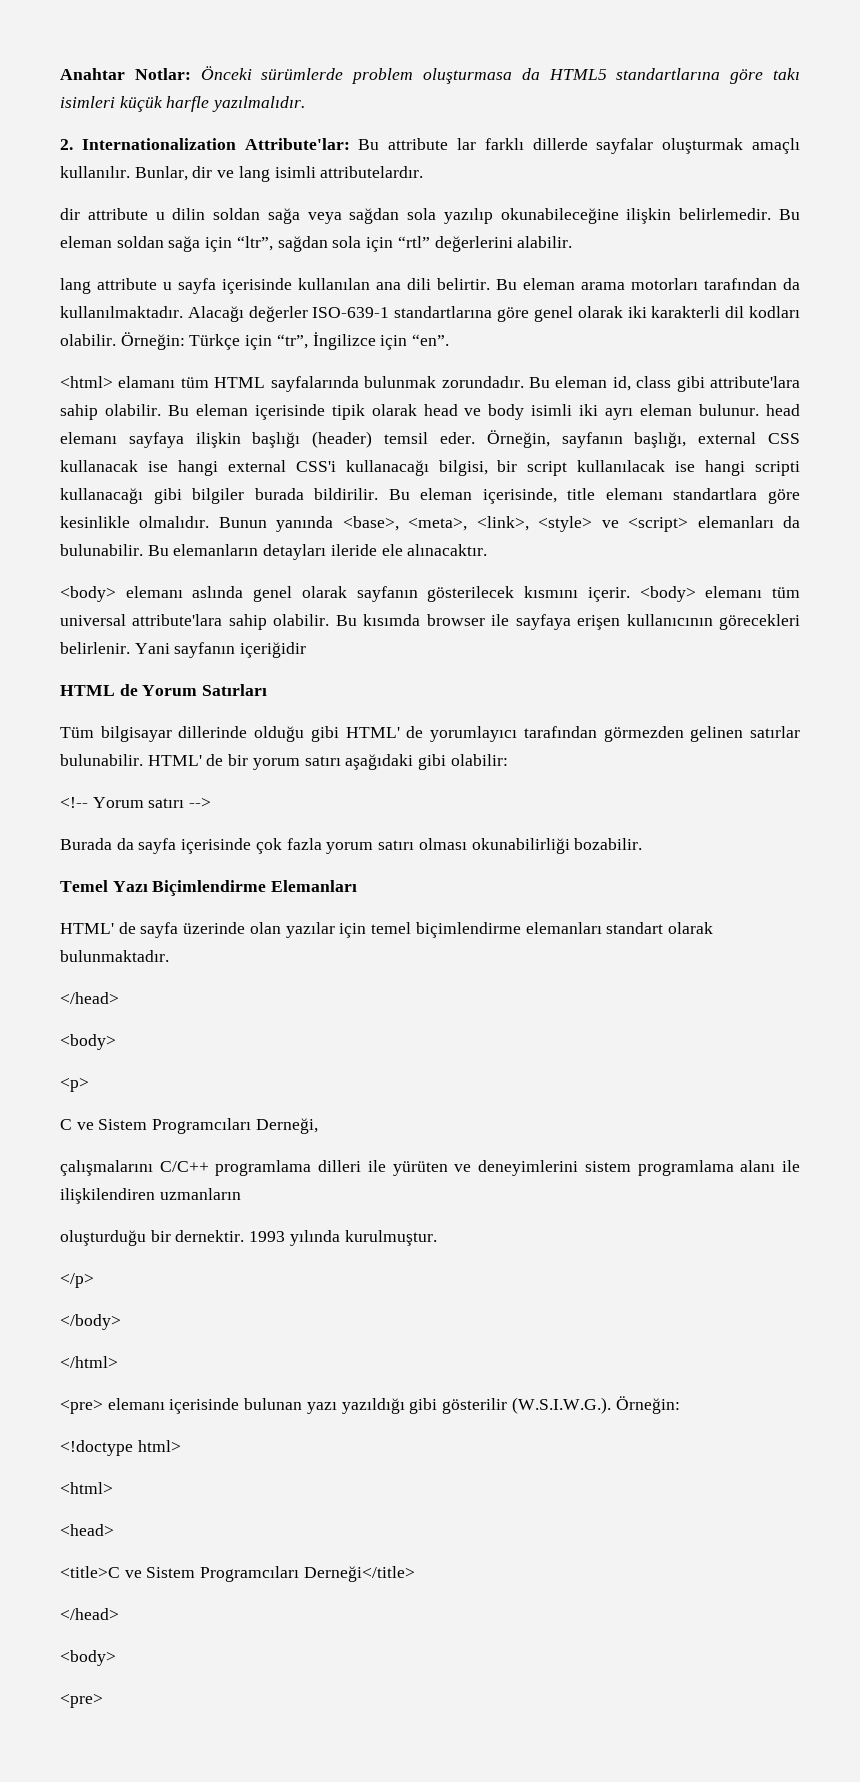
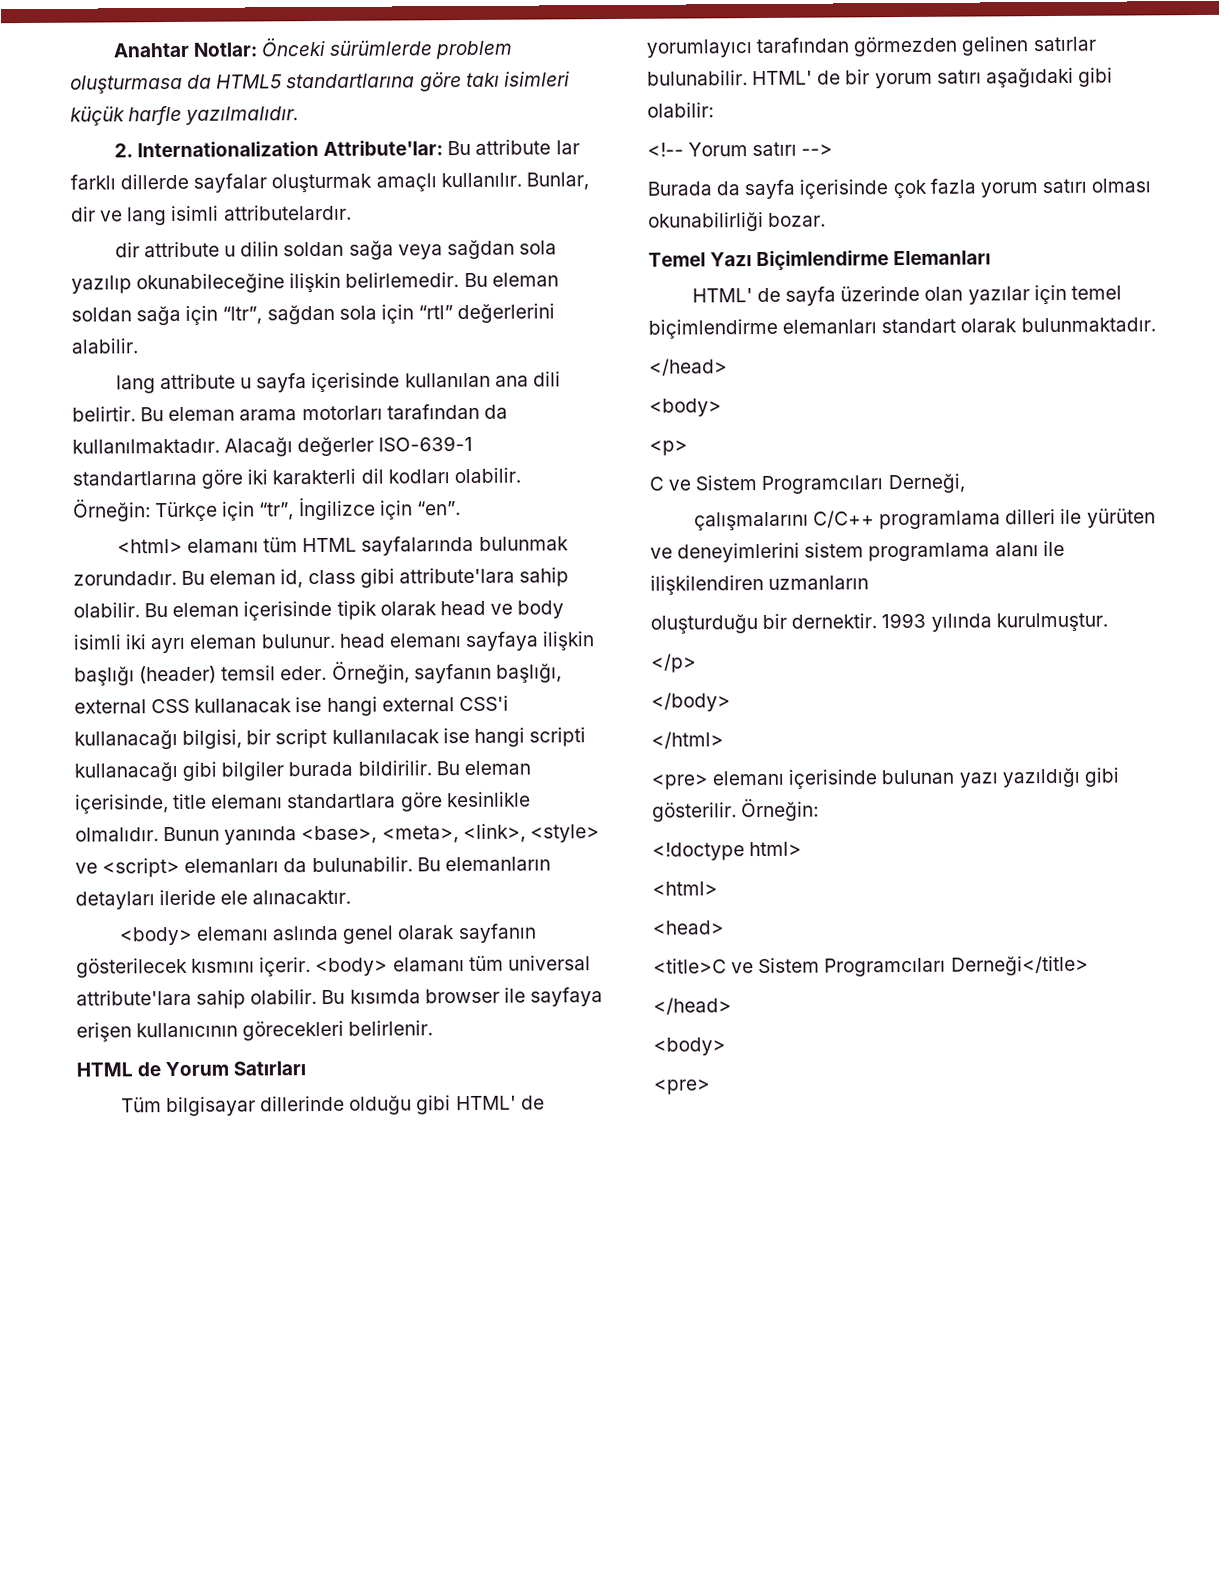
- Alacağı değerler ISO-639-1 standartlarına göre genel olarak iki karakterli dil kodları olabilir.
+ Alacağı değerler ISO-639-1 standartlarına göre iki karakterli dil kodları olabilir.
- <body> elemanı tüm universal attribute'lara sahip olabilir.
+ <body> elamanı tüm universal attribute'lara sahip olabilir.
- Yani sayfanın içeriğidir
- Burada da sayfa içerisinde çok fazla yorum satırı olması okunabilirliği bozabilir.
+ Burada da sayfa içerisinde çok fazla yorum satırı olması okunabilirliği bozar.
- <pre> elemanı içerisinde bulunan yazı yazıldığı gibi gösterilir (W.S.I.W.G.). Örneğin:
+ <pre> elemanı içerisinde bulunan yazı yazıldığı gibi gösterilir. Örneğin:

